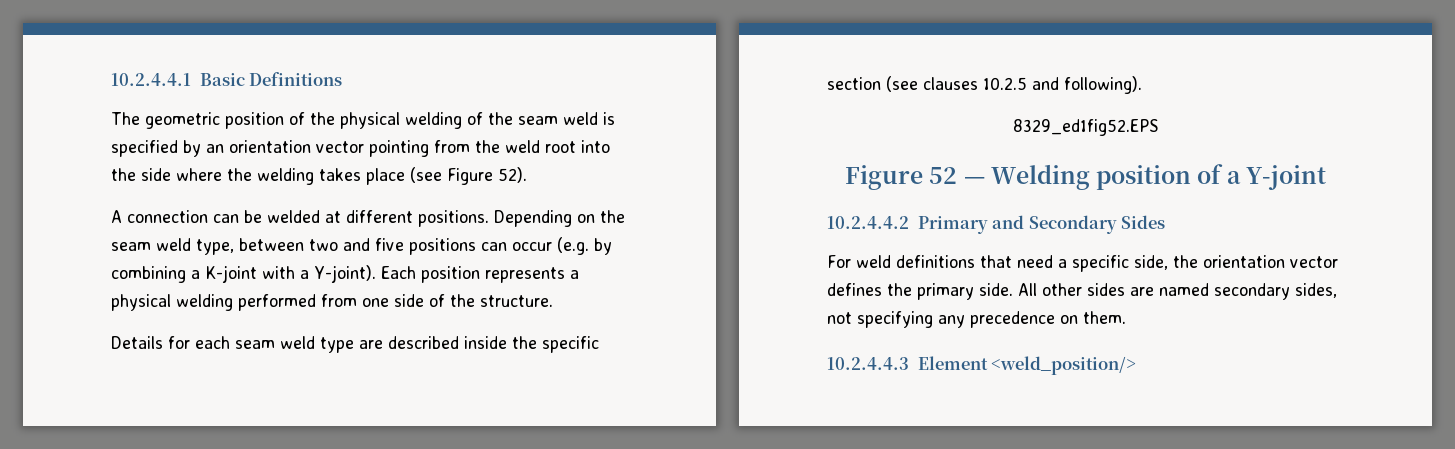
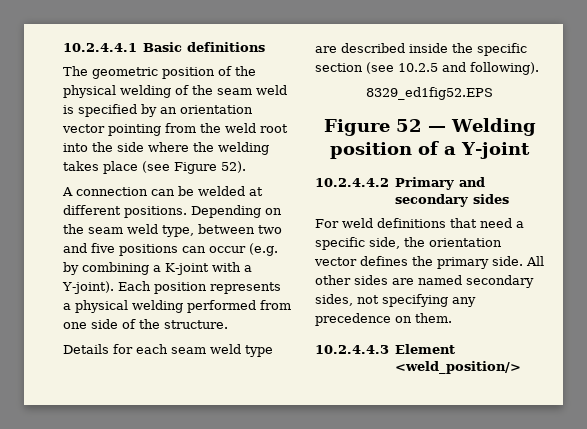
- 10.2.4.4.1 Basic Definitions
+ 10.2.4.4.1 Basic definitions
- Details for each seam weld type are described inside the specific section (see clauses 10.2.5 and following).
+ Details for each seam weld type are described inside the specific section (see 10.2.5 and following).
- 10.2.4.4.2 Primary and Secondary Sides
+ 10.2.4.4.2 Primary and secondary sides

